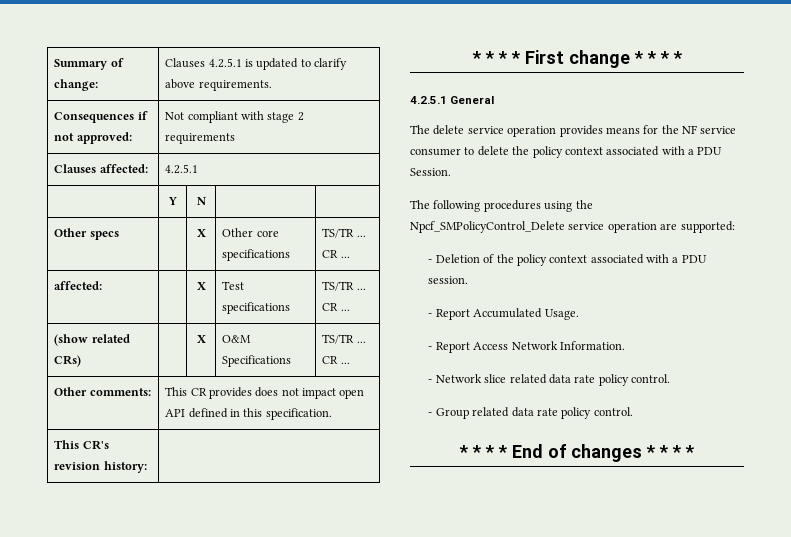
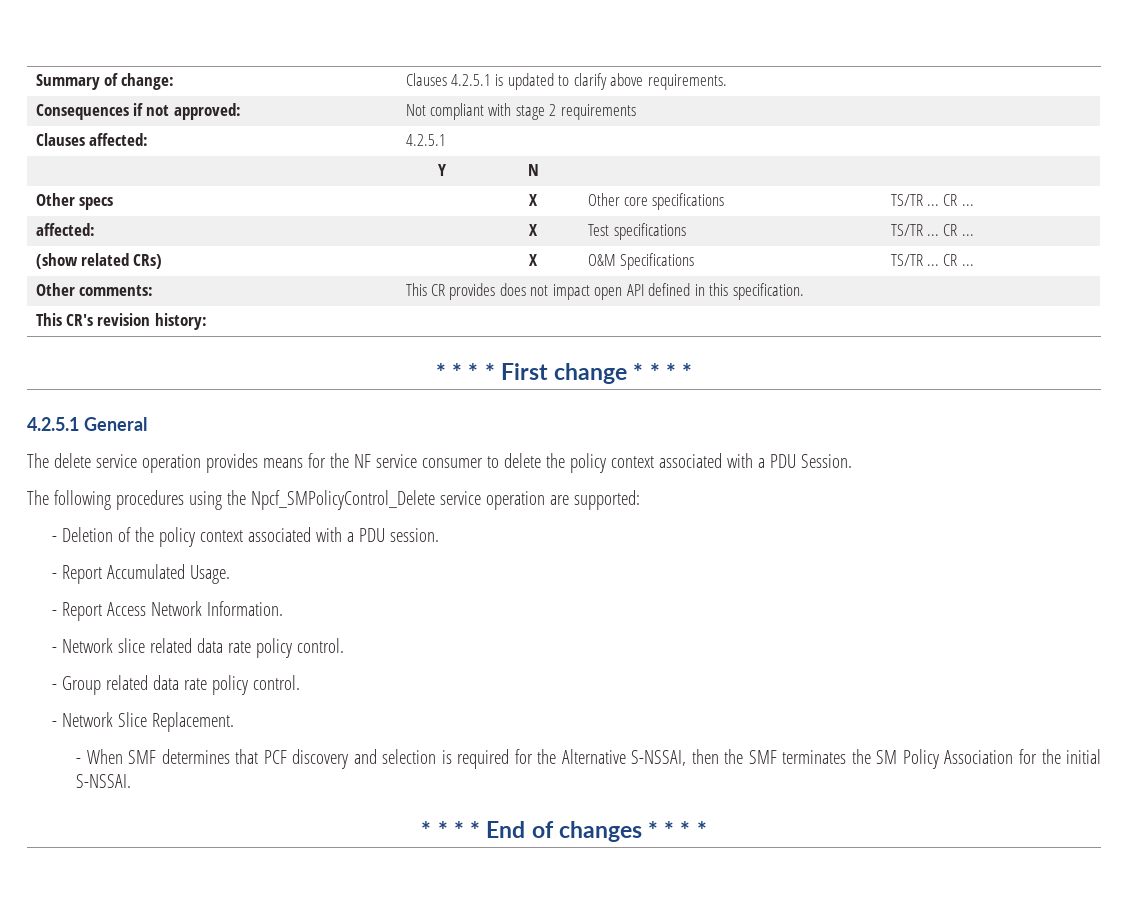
+ - Network Slice Replacement.
+ - When SMF determines that PCF discovery and selection is required for the Alternative S-NSSAI, then the SMF terminates the SM Policy Association for the initial S-NSSAI.

